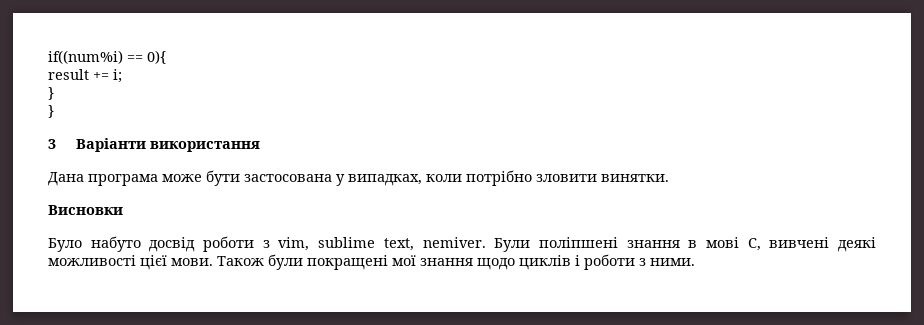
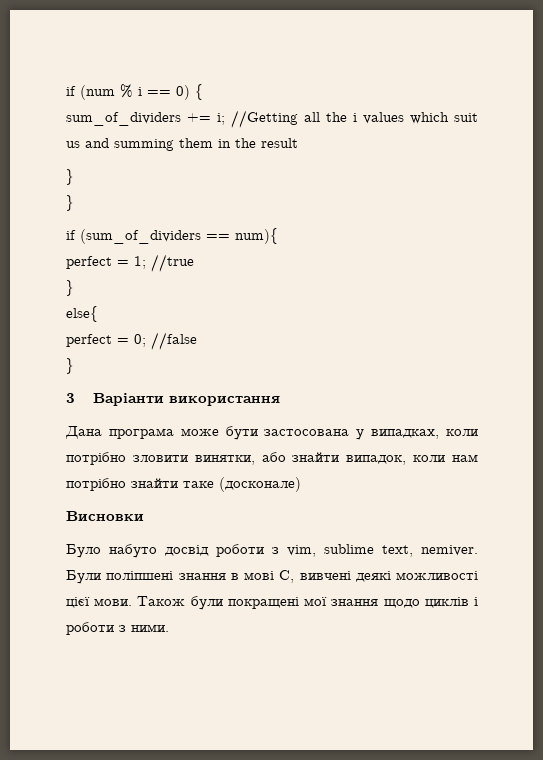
- if((num%i) == 0){
- result += i;
+ if (num % i == 0) {
+ sum_of_dividers += i; //Getting all the i values which suit us and summing them in the result
  }
+ }
+ if (sum_of_dividers == num){
+ perfect = 1; //true
+ }
+ else{
+ perfect = 0; //false
- Дана програма може бути застосована у випадках, коли потрібно зловити винятки.
+ Дана програма може бути застосована у випадках, коли потрібно зловити винятки, або знайти випадок, коли нам потрiбно знайти таке (досконале)

